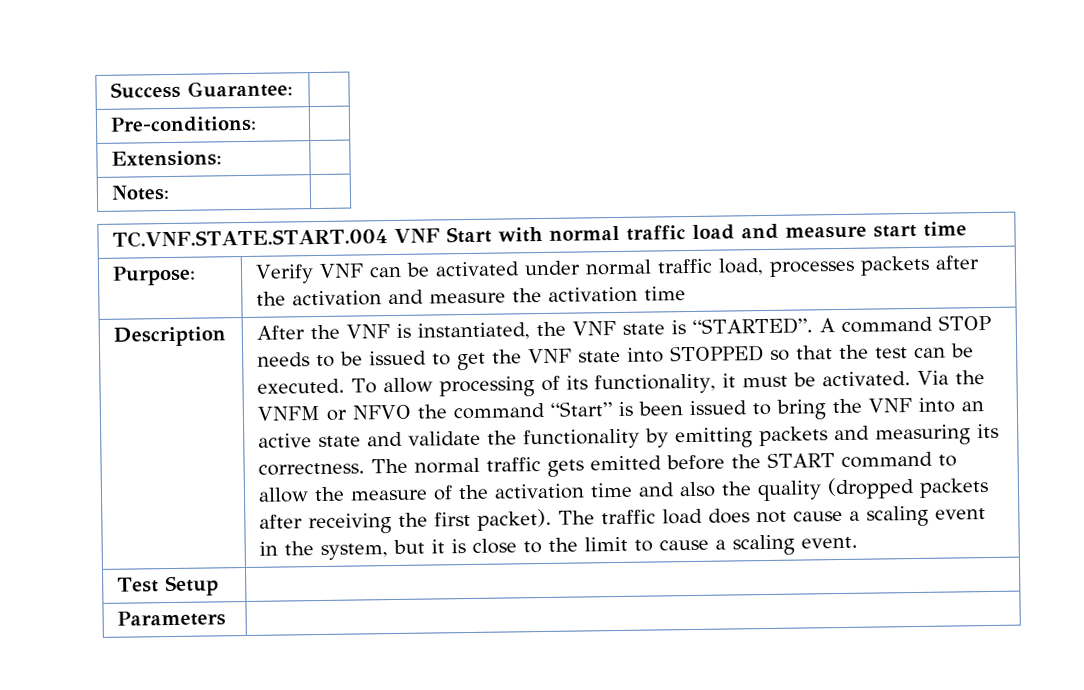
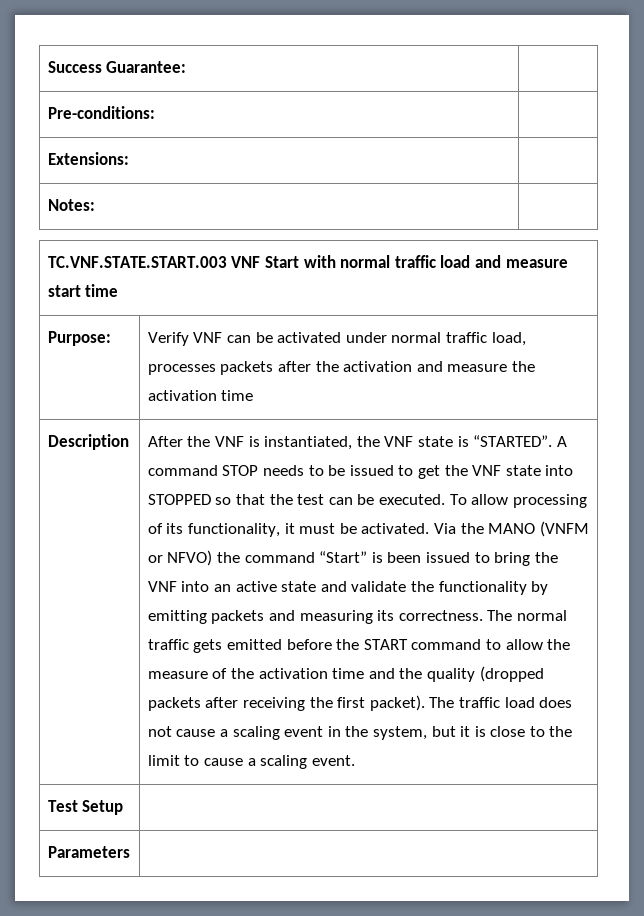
- TC.VNF.STATE.START.004 VNF Start with normal traffic load and measure start time
+ TC.VNF.STATE.START.003 VNF Start with normal traffic load and measure start time
- Via the VNFM or NFVO the command “Start” is been issued to bring the VNF into an active state and validate the functionality by emitting packets and measuring its correctness.
+ Via the MANO (VNFM or NFVO) the command “Start” is been issued to bring the VNF into an active state and validate the functionality by emitting packets and measuring its correctness.
- The normal traffic gets emitted before the START command to allow the measure of the activation time and also the quality (dropped packets after receiving the first packet).
+ The normal traffic gets emitted before the START command to allow the measure of the activation time and the quality (dropped packets after receiving the first packet).

